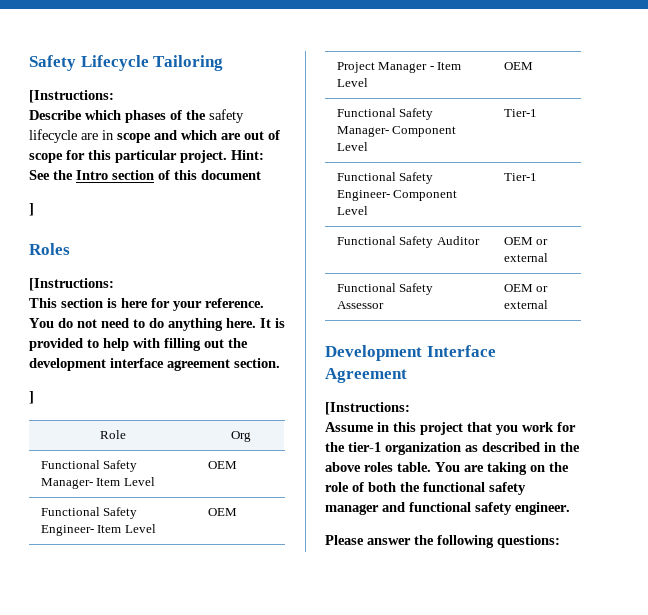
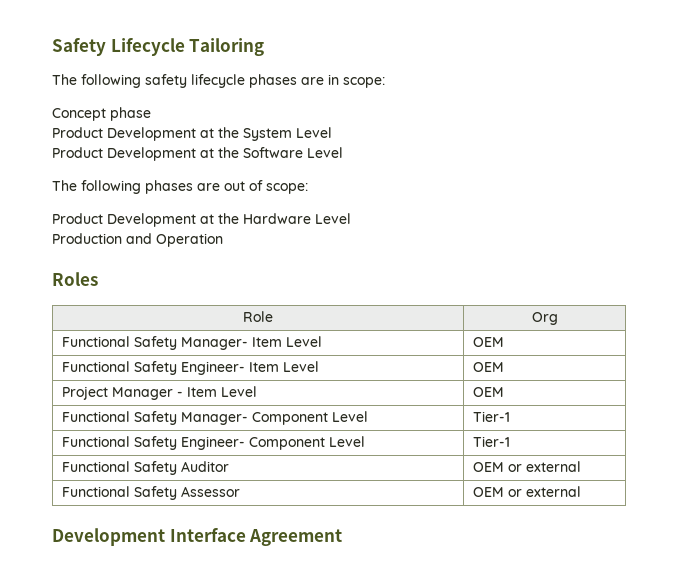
  Safety Lifecycle Tailoring
- [Instructions:
- Describe which phases of the safety lifecycle are in scope and which are out of scope for this particular project. Hint: See the Intro section of this document
- ]
+ The following safety lifecycle phases are in scope:
+ Concept phase
+ Product Development at the System Level
+ Product Development at the Software Level
+ The following phases are out of scope:
+ Product Development at the Hardware Level
+ Production and Operation
  Roles
- [Instructions:
- This section is here for your reference. You do not need to do anything here. It is provided to help with filling out the development interface agreement section.
- ]
  Development Interface Agreement
- [Instructions:
- Assume in this project that you work for the tier-1 organization as described in the above roles table. You are taking on the role of both the functional safety manager and functional safety engineer.
- Please answer the following questions:

